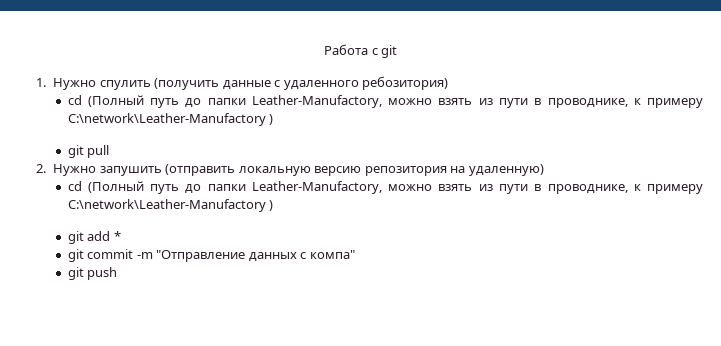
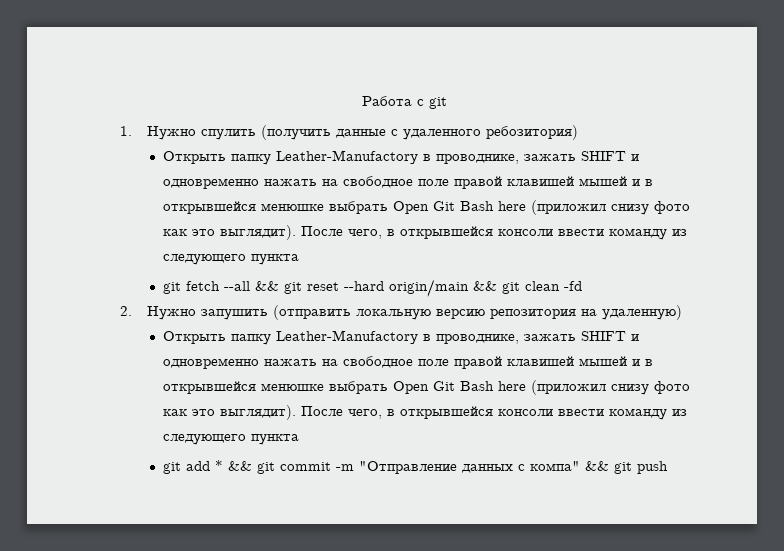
  1. Нужно спулить (получить данные с удаленного ребозитория)
- cd (Полный путь до папки Leather-Manufactory, можно взять из пути в проводнике, к примеру C:\network\Leather-Manufactory )
- git pull
+ Открыть папку Leather-Manufactory в проводнике, зажать SHIFT и одновременно нажать на свободное поле правой клавишей мышей и в открывшейся менюшке выбрать Open Git Bash here (приложил снизу фото как это выглядит). После чего, в открывшейся консоли ввести команду из следующего пункта
+ git fetch --all && git reset --hard origin/main && git clean -fd
  2. Нужно запушить (отправить локальную версию репозитория на удаленную)
- cd (Полный путь до папки Leather-Manufactory, можно взять из пути в проводнике, к примеру C:\network\Leather-Manufactory )
+ Открыть папку Leather-Manufactory в проводнике, зажать SHIFT и одновременно нажать на свободное поле правой клавишей мышей и в открывшейся менюшке выбрать Open Git Bash here (приложил снизу фото как это выглядит). После чего, в открывшейся консоли ввести команду из следующего пункта
- git add *
- git commit -m "Отправление данных с компа"
- git push
+ git add * && git commit -m "Отправление данных с компа" && git push

